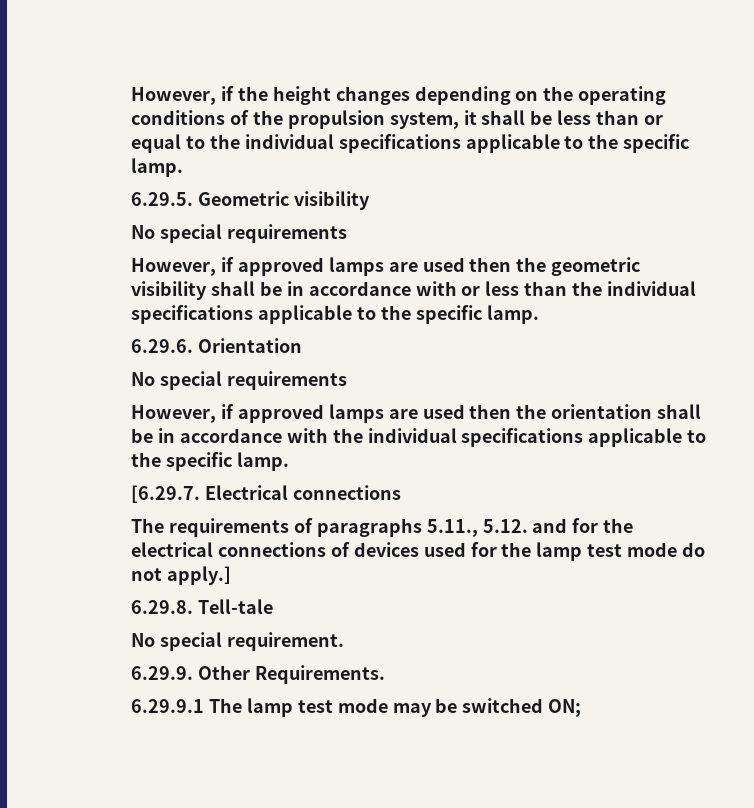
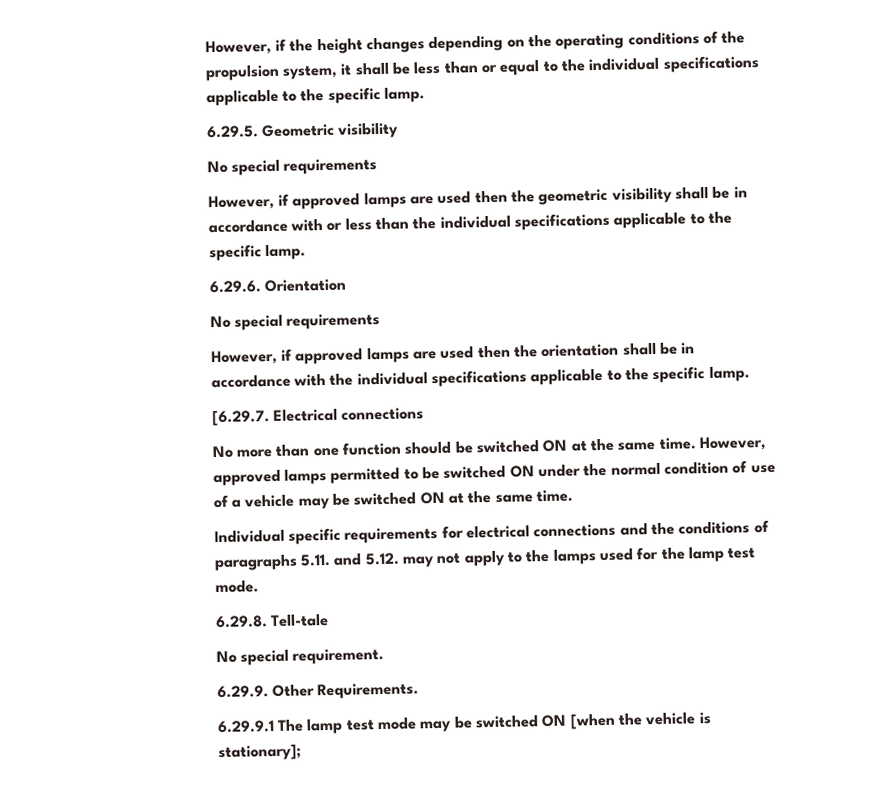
- The requirements of paragraphs 5.11., 5.12. and for the electrical connections of devices used for the lamp test mode do not apply.]
+ No more than one function should be switched ON at the same time. However, approved lamps permitted to be switched ON under the normal condition of use of a vehicle may be switched ON at the same time.
+ Individual specific requirements for electrical connections and the conditions of paragraphs 5.11. and 5.12. may not apply to the lamps used for the lamp test mode.
- 6.29.9.1 The lamp test mode may be switched ON;
+ 6.29.9.1 The lamp test mode may be switched ON [when the vehicle is stationary];

